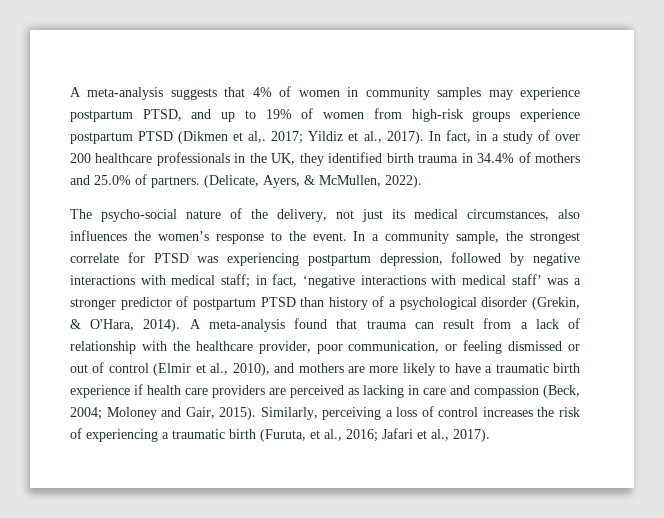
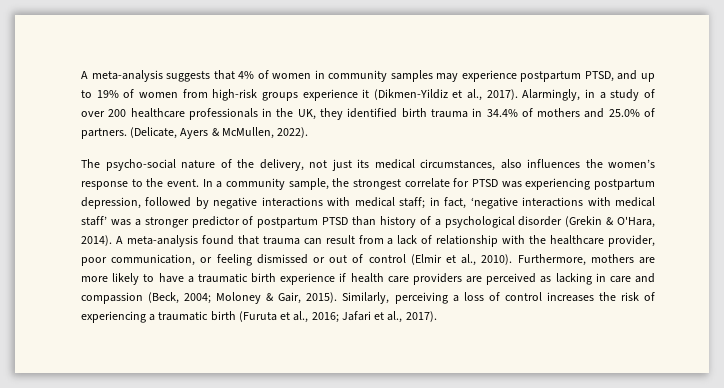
- A meta-analysis suggests that 4% of women in community samples may experience postpartum PTSD, and up to 19% of women from high-risk groups experience postpartum PTSD (Dikmen et al,. 2017; Yildiz et al., 2017). In fact, in a study of over 200 healthcare professionals in the UK, they identified birth trauma in 34.4% of mothers and 25.0% of partners.
+ A meta-analysis suggests that 4% of women in community samples may experience postpartum PTSD, and up to 19% of women from high-risk groups experience it (Dikmen-Yildiz et al., 2017). Alarmingly, in a study of over 200 healthcare professionals in the UK, they identified birth trauma in 34.4% of mothers and 25.0% of partners.
- (Delicate, Ayers, & McMullen, 2022).
+ (Delicate, Ayers & McMullen, 2022).
- In a community sample, the strongest correlate for PTSD was experiencing postpartum depression, followed by negative interactions with medical staff; in fact, ‘negative interactions with medical staff’ was a stronger predictor of postpartum PTSD than history of a psychological disorder (Grekin, & O'Hara, 2014).
+ In a community sample, the strongest correlate for PTSD was experiencing postpartum depression, followed by negative interactions with medical staff; in fact, ‘negative interactions with medical staff’ was a stronger predictor of postpartum PTSD than history of a psychological disorder (Grekin & O'Hara, 2014).
- A meta-analysis found that trauma can result from a lack of relationship with the healthcare provider, poor communication, or feeling dismissed or out of control (Elmir et al., 2010), and mothers are more likely to have a traumatic birth experience if health care providers are perceived as lacking in care and compassion (Beck, 2004; Moloney and Gair, 2015).
+ A meta-analysis found that trauma can result from a lack of relationship with the healthcare provider, poor communication, or feeling dismissed or out of control (Elmir et al., 2010). Furthermore, mothers are more likely to have a traumatic birth experience if health care providers are perceived as lacking in care and compassion (Beck, 2004; Moloney & Gair, 2015).
- Similarly, perceiving a loss of control increases the risk of experiencing a traumatic birth (Furuta, et al., 2016; Jafari et al., 2017).
+ Similarly, perceiving a loss of control increases the risk of experiencing a traumatic birth (Furuta et al., 2016; Jafari et al., 2017).

